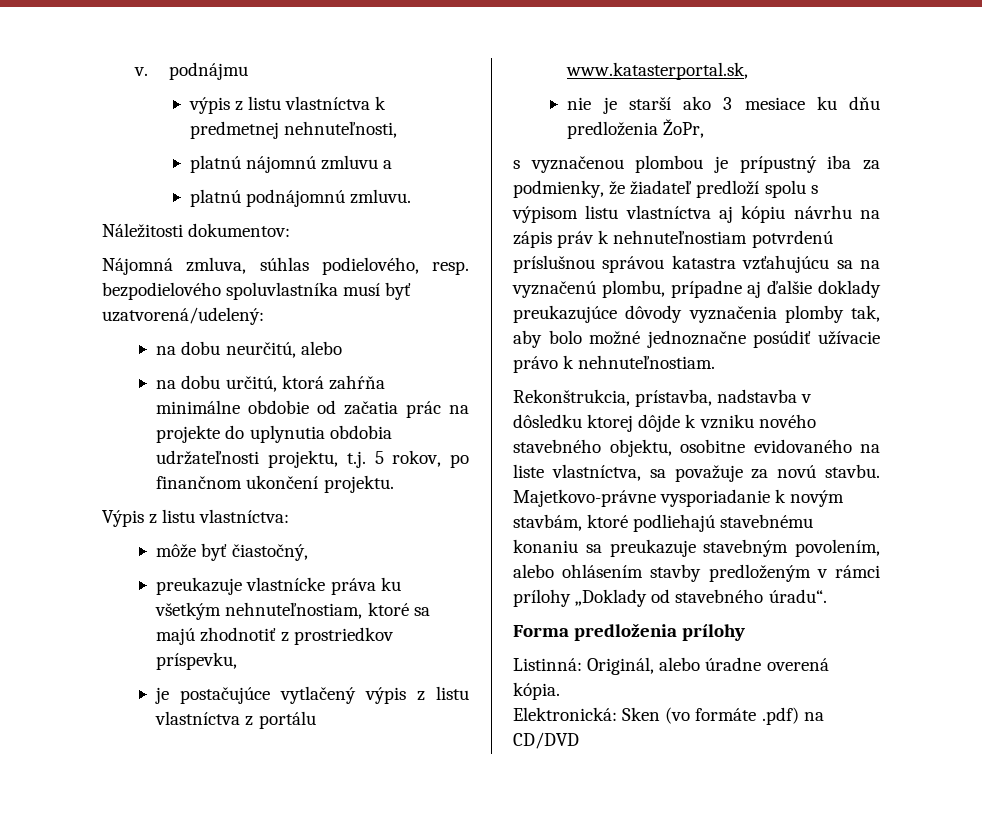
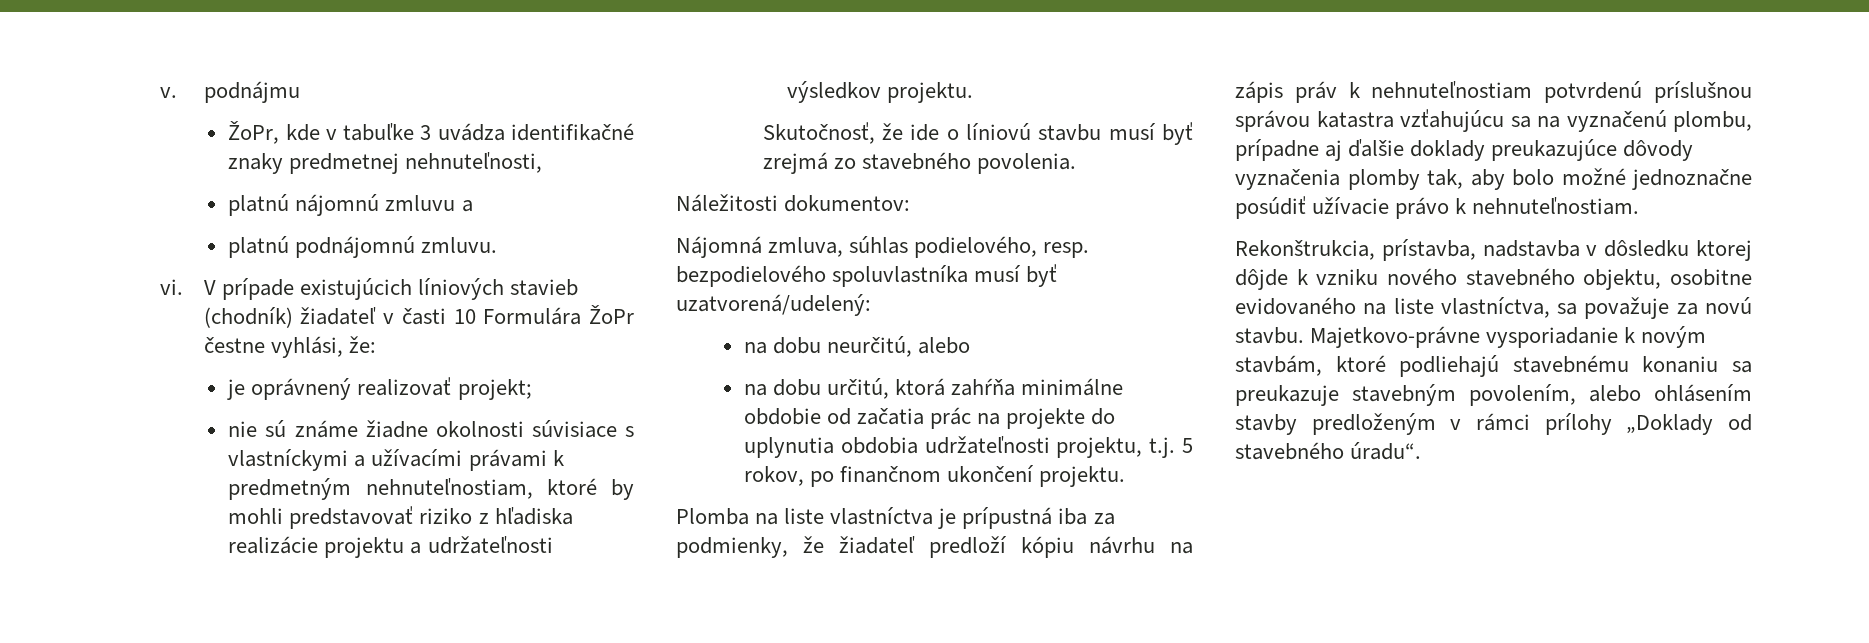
- výpis z listu vlastníctva k predmetnej nehnuteľnosti,
+ ŽoPr, kde v tabuľke 3 uvádza identifikačné znaky predmetnej nehnuteľnosti,
+ vi. V prípade existujúcich líniových stavieb (chodník) žiadateľ v časti 10 Formulára ŽoPr čestne vyhlási, že:
+ je oprávnený realizovať projekt;
+ nie sú známe žiadne okolnosti súvisiace s vlastníckymi a užívacími právami k predmetným nehnuteľnostiam, ktoré by mohli predstavovať riziko z hľadiska realizácie projektu a udržateľnosti výsledkov projektu.
+ Skutočnosť, že ide o líniovú stavbu musí byť zrejmá zo stavebného povolenia.
- Výpis z listu vlastníctva:
- môže byť čiastočný,
- preukazuje vlastnícke práva ku všetkým nehnuteľnostiam, ktoré sa majú zhodnotiť z prostriedkov príspevku,
- je postačujúce vytlačený výpis z listu vlastníctva z portálu www.katasterportal.sk,
- nie je starší ako 3 mesiace ku dňu predloženia ŽoPr,
- s vyznačenou plombou je prípustný iba za podmienky, že žiadateľ predloží spolu s výpisom listu vlastníctva aj kópiu návrhu na zápis práv k nehnuteľnostiam potvrdenú príslušnou správou katastra vzťahujúcu sa na vyznačenú plombu, prípadne aj ďalšie doklady preukazujúce dôvody vyznačenia plomby tak, aby bolo možné jednoznačne posúdiť užívacie právo k nehnuteľnostiam.
+ Plomba na liste vlastníctva je prípustná iba za podmienky, že žiadateľ predloží kópiu návrhu na zápis práv k nehnuteľnostiam potvrdenú príslušnou správou katastra vzťahujúcu sa na vyznačenú plombu, prípadne aj ďalšie doklady preukazujúce dôvody vyznačenia plomby tak, aby bolo možné jednoznačne posúdiť užívacie právo k nehnuteľnostiam.
- Forma predloženia prílohy
- Listinná: Originál, alebo úradne overená kópia.
- Elektronická: Sken (vo formáte .pdf) na CD/DVD

